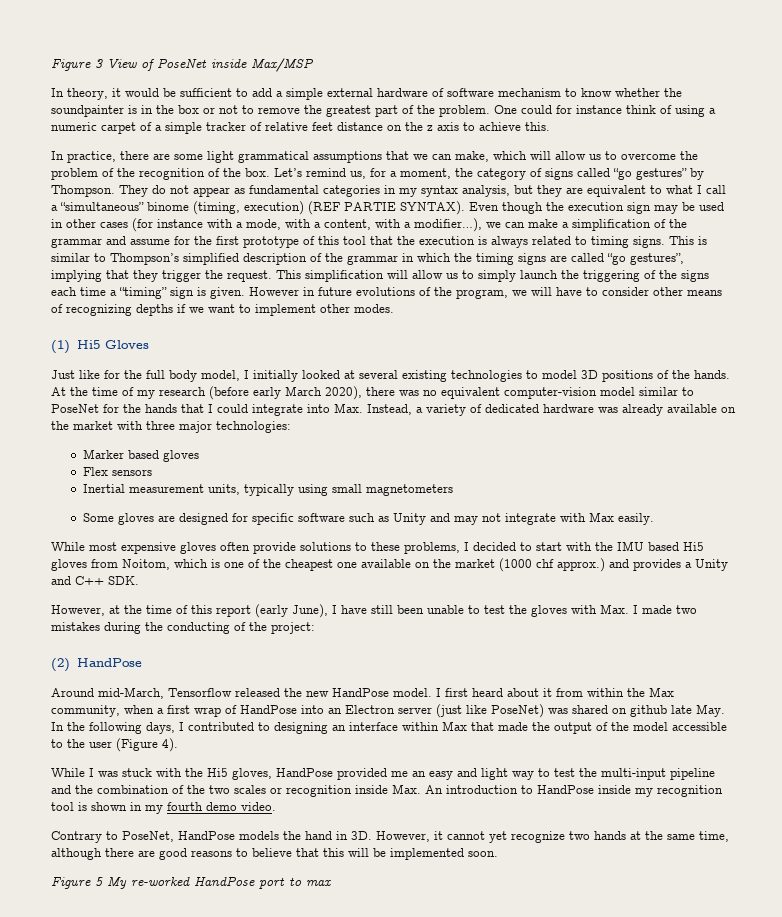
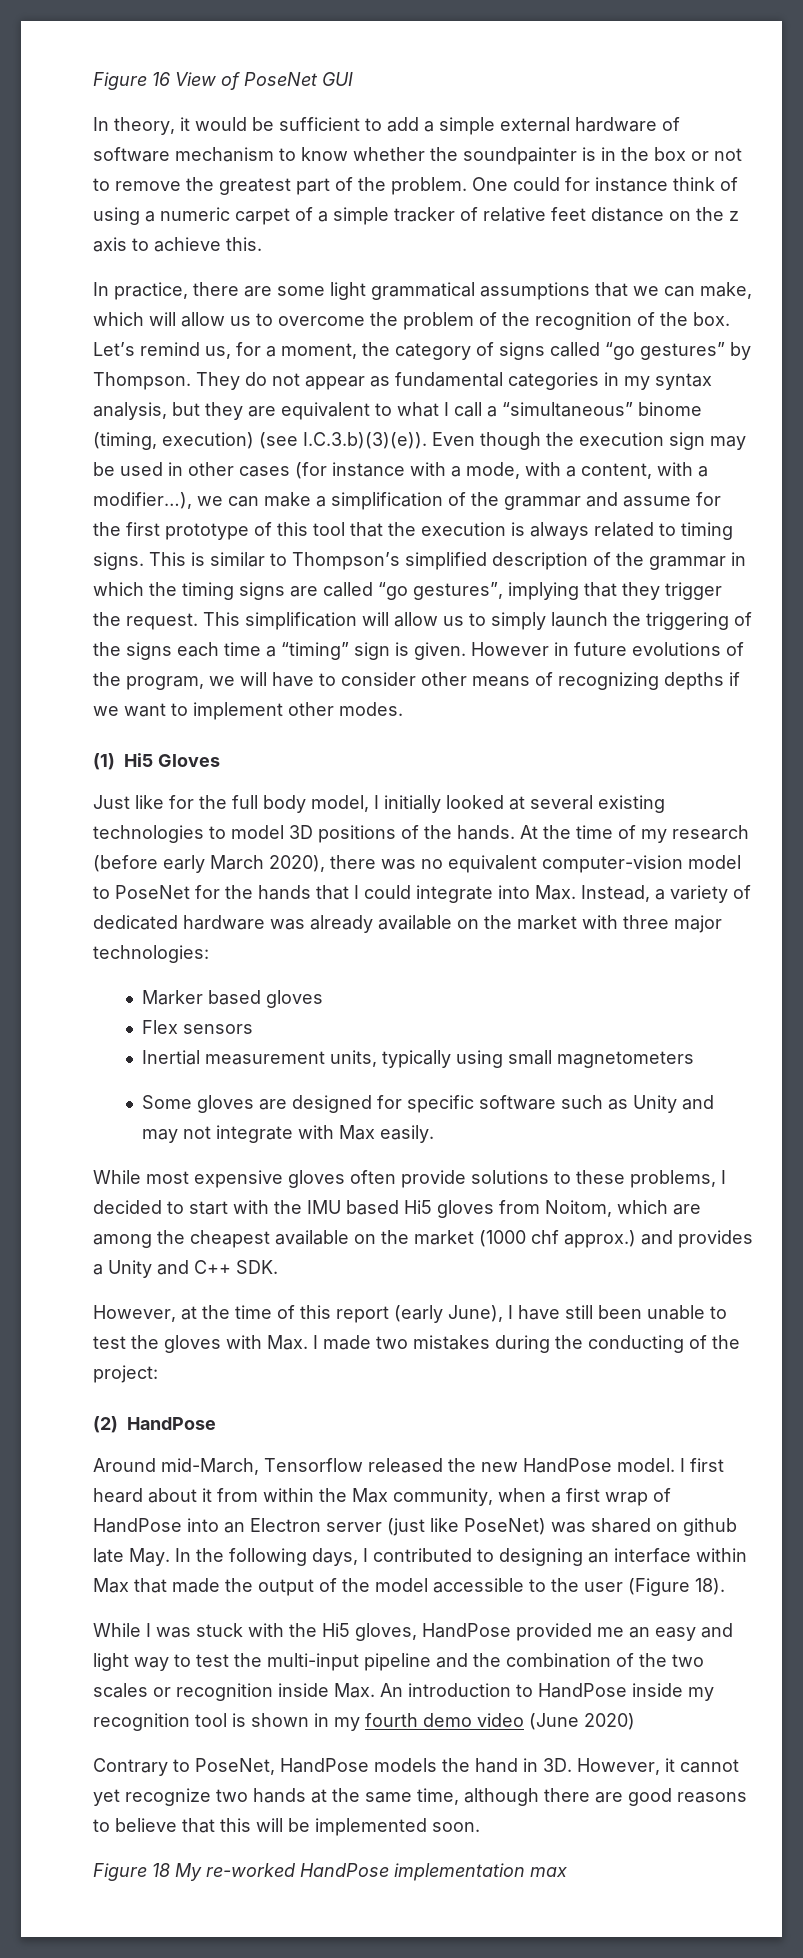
- Figure 3 View of PoseNet inside Max/MSP
+ Figure 16 View of PoseNet GUI
- They do not appear as fundamental categories in my syntax analysis, but they are equivalent to what I call a “simultaneous” binome (timing, execution) (REF PARTIE SYNTAX). Even though the execution sign may be used in other cases (for instance with a mode, with a content, with a modifier…), we can make a simplification of the grammar and assume for the first prototype of this tool that the execution is always related to timing signs.
+ They do not appear as fundamental categories in my syntax analysis, but they are equivalent to what I call a “simultaneous” binome (timing, execution) (see I.C.3.b)(3)(e)). Even though the execution sign may be used in other cases (for instance with a mode, with a content, with a modifier…), we can make a simplification of the grammar and assume for the first prototype of this tool that the execution is always related to timing signs.
- At the time of my research (before early March 2020), there was no equivalent computer-vision model similar to PoseNet for the hands that I could integrate into Max. Instead, a variety of dedicated hardware was already available on the market with three major technologies:
+ At the time of my research (before early March 2020), there was no equivalent computer-vision model to PoseNet for the hands that I could integrate into Max. Instead, a variety of dedicated hardware was already available on the market with three major technologies:
- While most expensive gloves often provide solutions to these problems, I decided to start with the IMU based Hi5 gloves from Noitom, which is one of the cheapest one available on the market (1000 chf approx.) and provides a Unity and C++ SDK.
+ While most expensive gloves often provide solutions to these problems, I decided to start with the IMU based Hi5 gloves from Noitom, which are among the cheapest available on the market (1000 chf approx.) and provides a Unity and C++ SDK.
- I first heard about it from within the Max community, when a first wrap of HandPose into an Electron server (just like PoseNet) was shared on github late May. In the following days, I contributed to designing an interface within Max that made the output of the model accessible to the user (Figure 4).
+ I first heard about it from within the Max community, when a first wrap of HandPose into an Electron server (just like PoseNet) was shared on github late May. In the following days, I contributed to designing an interface within Max that made the output of the model accessible to the user (Figure 18).
- While I was stuck with the Hi5 gloves, HandPose provided me an easy and light way to test the multi-input pipeline and the combination of the two scales or recognition inside Max. An introduction to HandPose inside my recognition tool is shown in my fourth demo video.
+ While I was stuck with the Hi5 gloves, HandPose provided me an easy and light way to test the multi-input pipeline and the combination of the two scales or recognition inside Max. An introduction to HandPose inside my recognition tool is shown in my fourth demo video (June 2020)
- Figure 5 My re-worked HandPose port to max
+ Figure 18 My re-worked HandPose implementation max

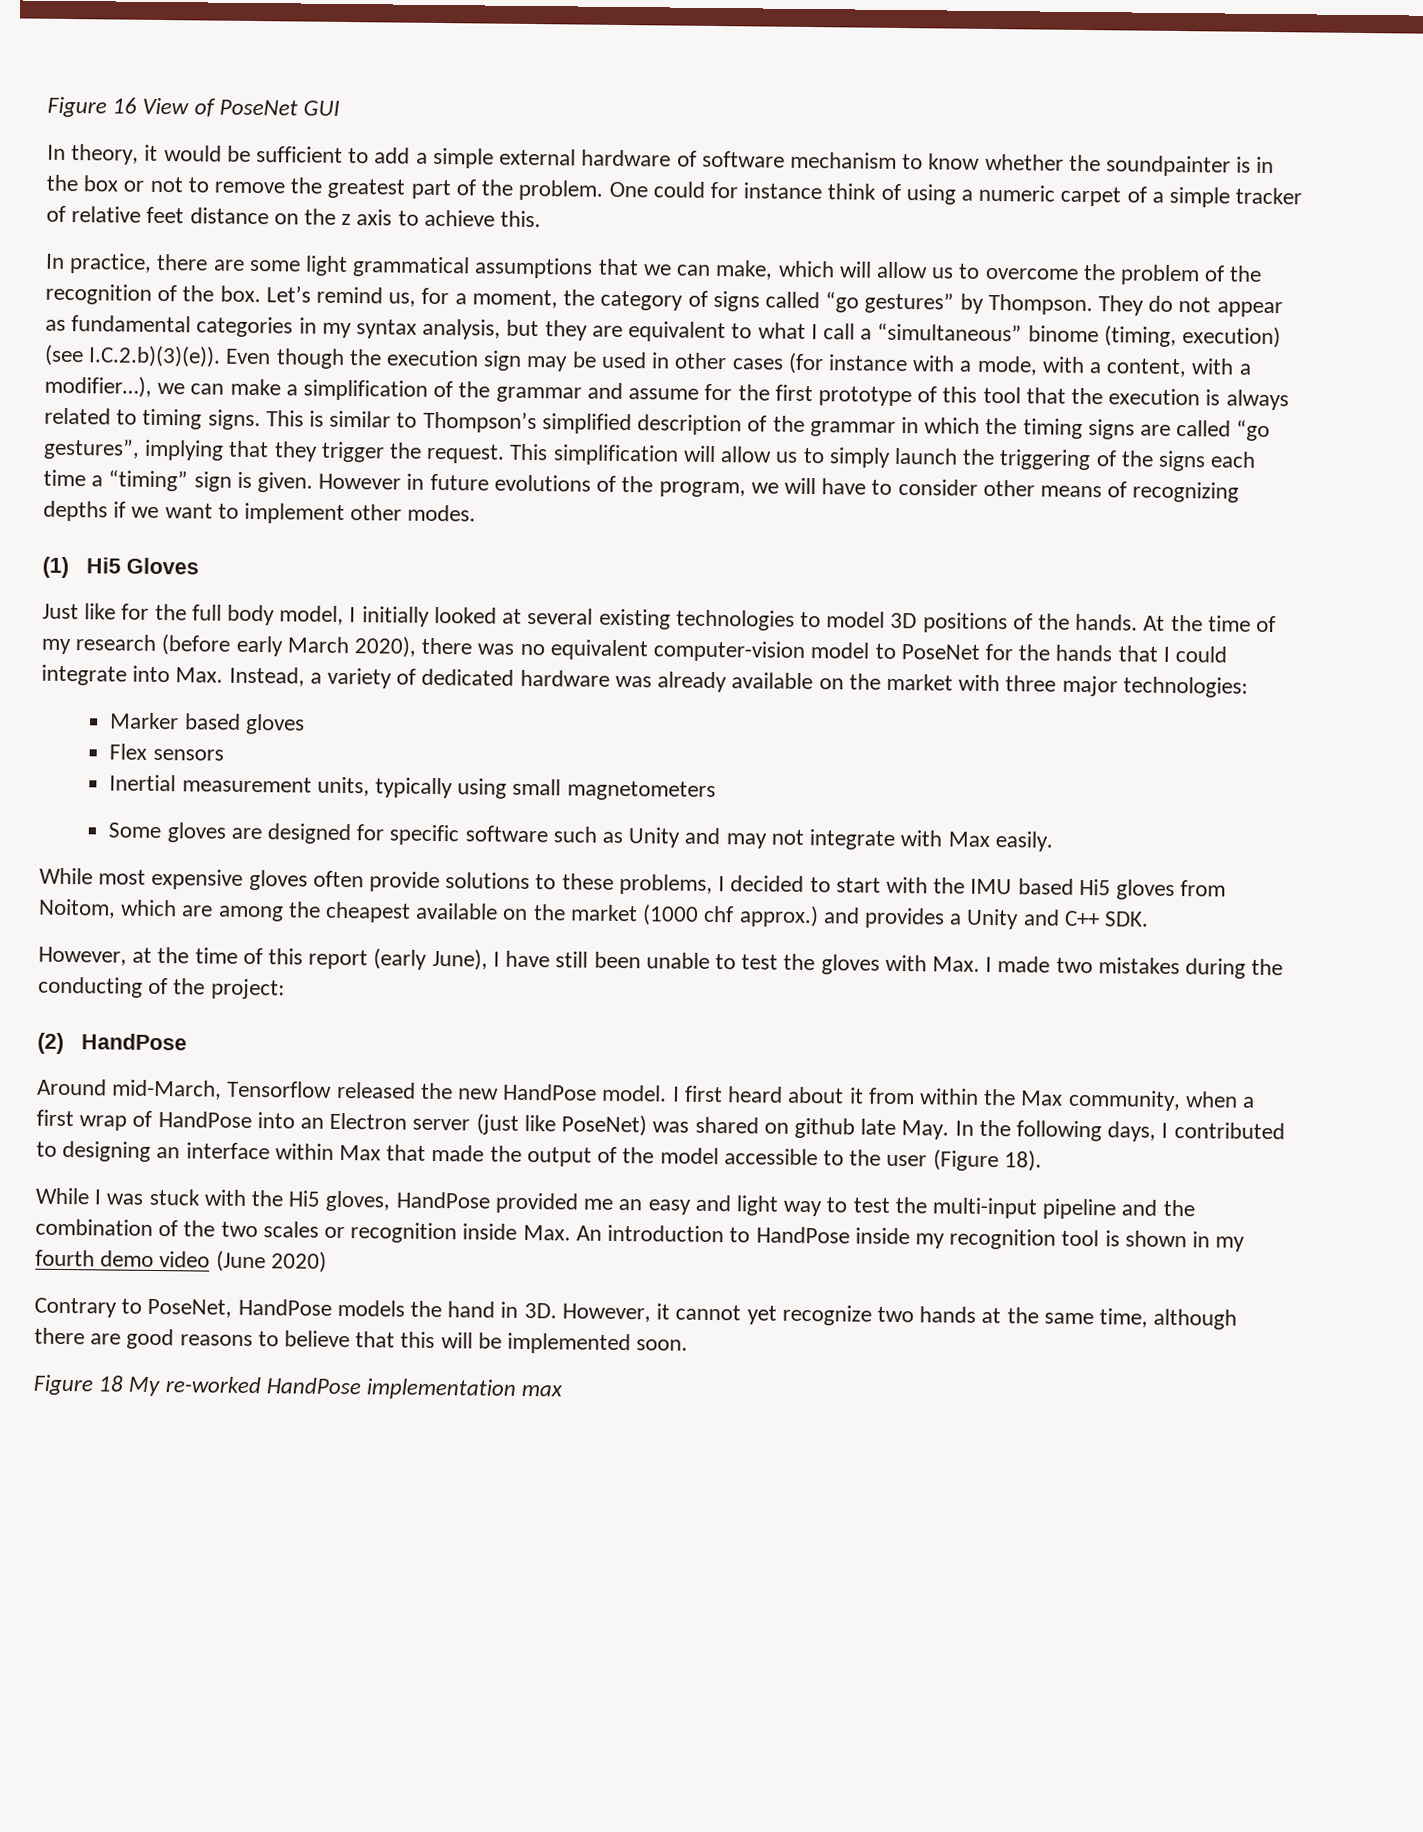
- They do not appear as fundamental categories in my syntax analysis, but they are equivalent to what I call a “simultaneous” binome (timing, execution) (see I.C.3.b)(3)(e)). Even though the execution sign may be used in other cases (for instance with a mode, with a content, with a modifier…), we can make a simplification of the grammar and assume for the first prototype of this tool that the execution is always related to timing signs.
+ They do not appear as fundamental categories in my syntax analysis, but they are equivalent to what I call a “simultaneous” binome (timing, execution) (see I.C.2.b)(3)(e)). Even though the execution sign may be used in other cases (for instance with a mode, with a content, with a modifier…), we can make a simplification of the grammar and assume for the first prototype of this tool that the execution is always related to timing signs.

